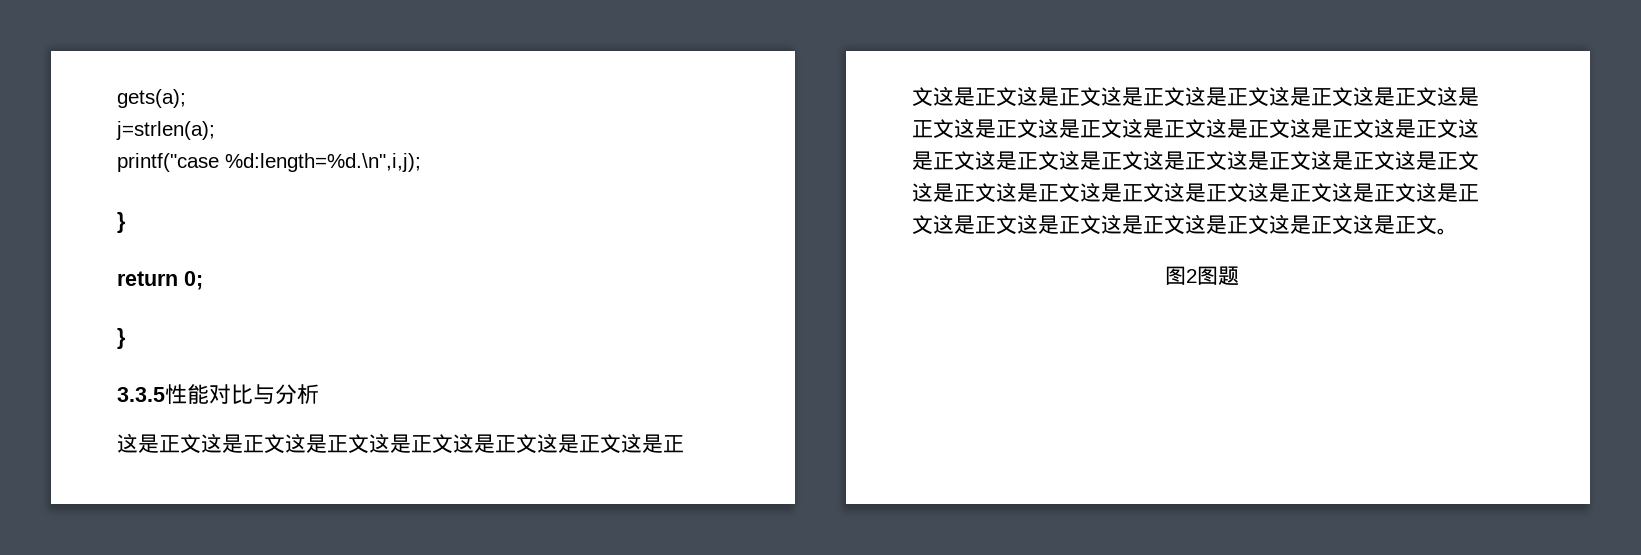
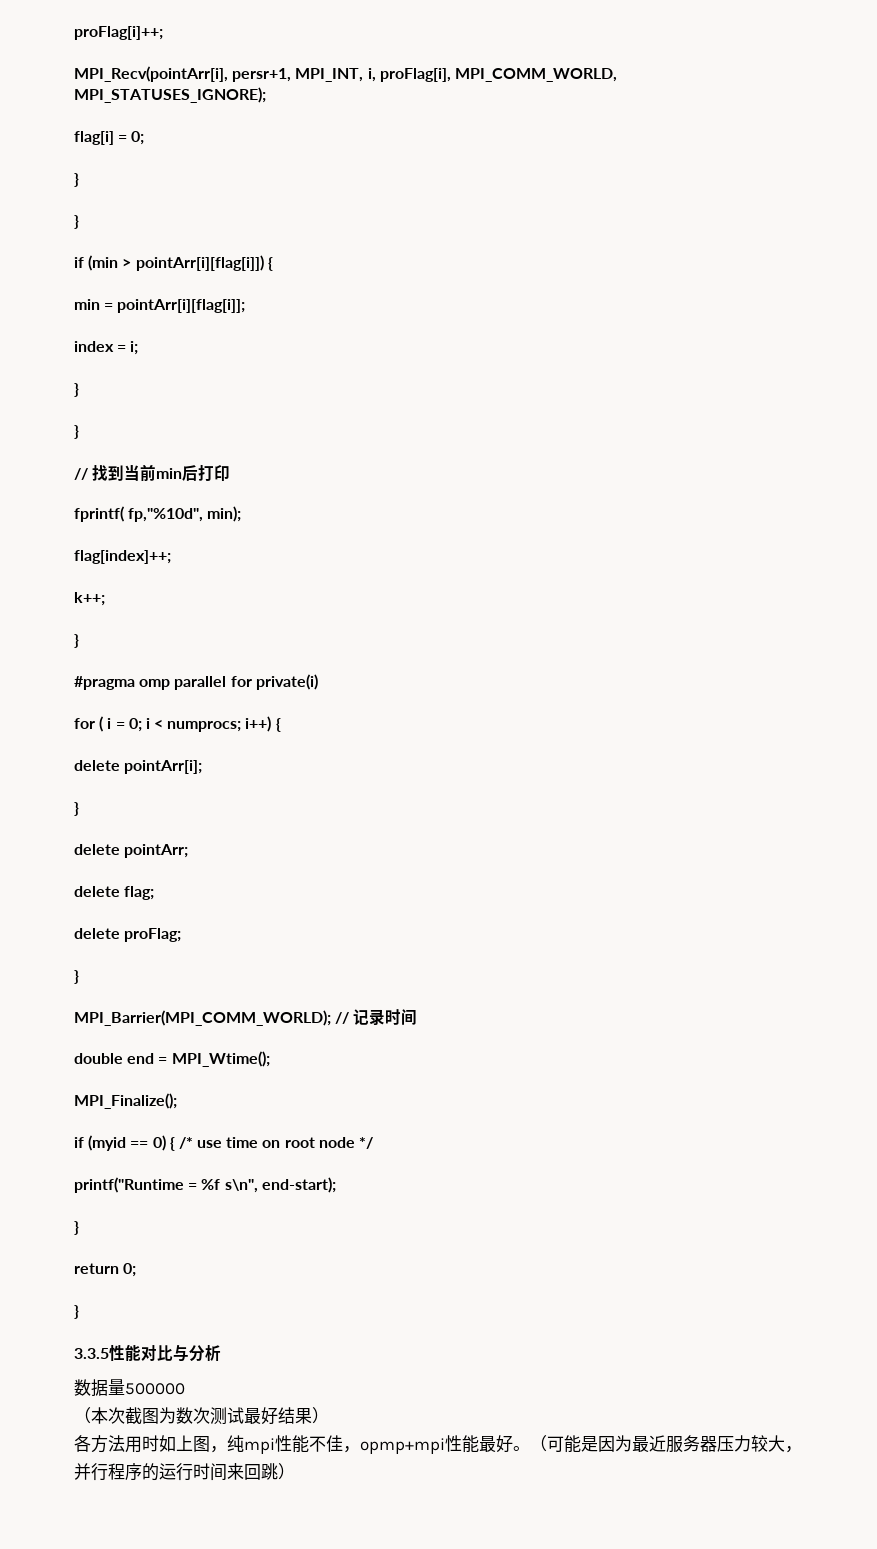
- gets(a);
- j=strlen(a);
- printf("case %d:length=%d.\n",i,j);
+ proFlag[i]++;
+ MPI_Recv(pointArr[i], persr+1, MPI_INT, i, proFlag[i], MPI_COMM_WORLD, MPI_STATUSES_IGNORE);
+ flag[i] = 0;
+ }
+ }
+ if (min > pointArr[i][flag[i]]) {
+ min = pointArr[i][flag[i]];
+ index = i;
+ }
+ }
+ // 找到当前min后打印
+ fprintf( fp,"%10d", min);
+ flag[index]++;
+ k++;
+ }
+ #pragma omp parallel for private(i)
+ for ( i = 0; i < numprocs; i++) {
+ delete pointArr[i];
+ }
+ delete pointArr;
+ delete flag;
+ delete proFlag;
+ }
+ MPI_Barrier(MPI_COMM_WORLD); // 记录时间
+ double end = MPI_Wtime();
+ MPI_Finalize();
+ if (myid == 0) { /* use time on root node */
+ printf("Runtime = %f s\n", end-start);
- 这是正文这是正文这是正文这是正文这是正文这是正文这是正文这是正文这是正文这是正文这是正文这是正文这是正文这是正文这是正文这是正文这是正文这是正文这是正文这是正文这是正文这是正文这是正文这是正文这是正文这是正文这是正文这是正文这是正文这是正文这是正文这是正文这是正文这是正文这是正文这是正文这是正文这是正文这是正文这是正文。
- 图2图题
+ 数据量500000
+ （本次截图为数次测试最好结果）
+ 各方法用时如上图，纯mpi性能不佳，opmp+mpi性能最好。（可能是因为最近服务器压力较大，并行程序的运行时间来回跳）

